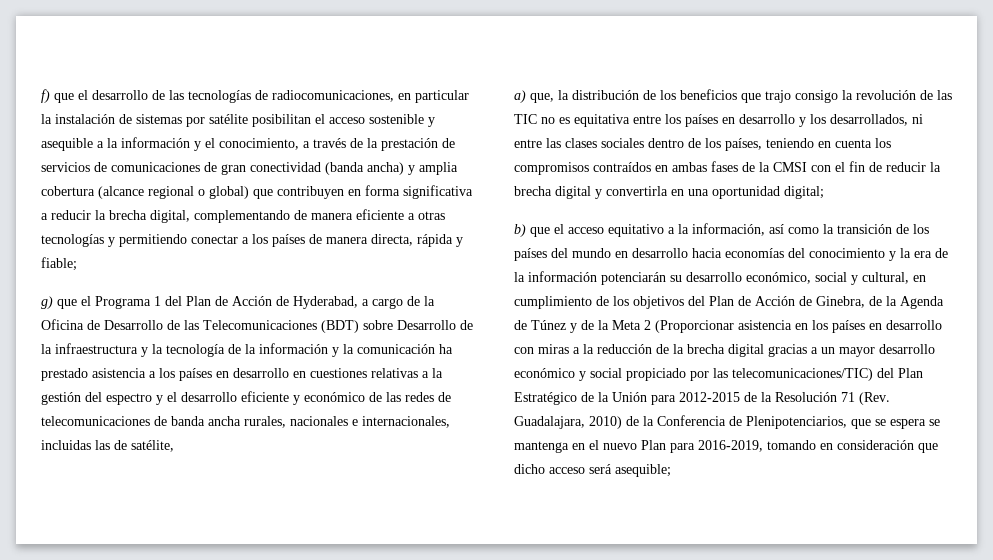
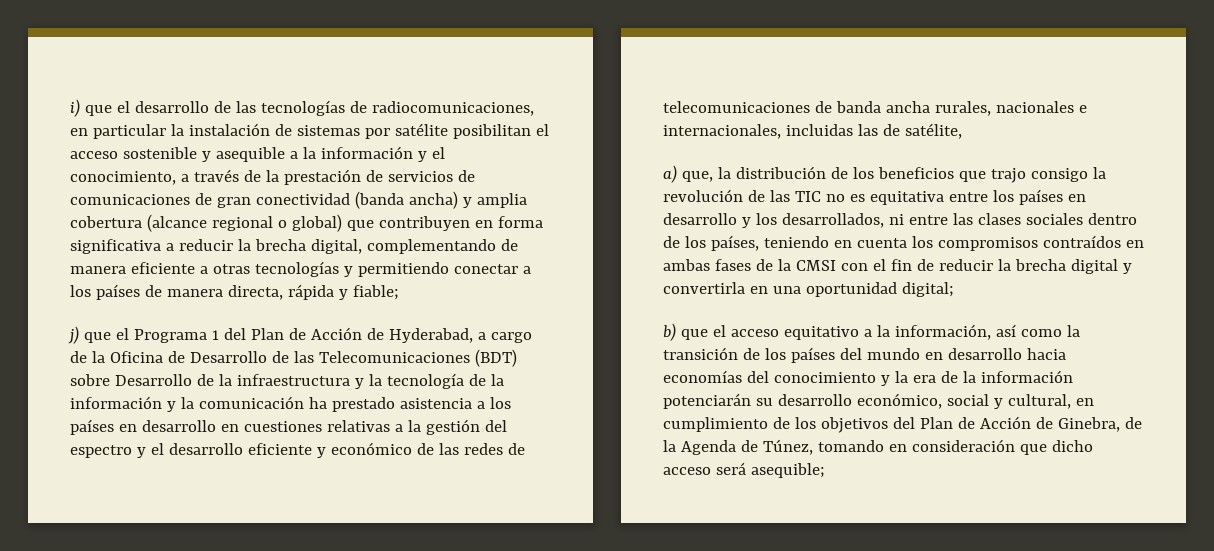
- f) que el desarrollo de las tecnologías de radiocomunicaciones, en particular la instalación de sistemas por satélite posibilitan el acceso sostenible y asequible a la información y el conocimiento, a través de la prestación de servicios de comunicaciones de gran conectividad (banda ancha) y amplia cobertura (alcance regional o global) que contribuyen en forma significativa a reducir la brecha digital, complementando de manera eficiente a otras tecnologías y permitiendo conectar a los países de manera directa, rápida y fiable;
+ i) que el desarrollo de las tecnologías de radiocomunicaciones, en particular la instalación de sistemas por satélite posibilitan el acceso sostenible y asequible a la información y el conocimiento, a través de la prestación de servicios de comunicaciones de gran conectividad (banda ancha) y amplia cobertura (alcance regional o global) que contribuyen en forma significativa a reducir la brecha digital, complementando de manera eficiente a otras tecnologías y permitiendo conectar a los países de manera directa, rápida y fiable;
- g) que el Programa 1 del Plan de Acción de Hyderabad, a cargo de la Oficina de Desarrollo de las Telecomunicaciones (BDT) sobre Desarrollo de la infraestructura y la tecnología de la información y la comunicación ha prestado asistencia a los países en desarrollo en cuestiones relativas a la gestión del espectro y el desarrollo eficiente y económico de las redes de telecomunicaciones de banda ancha rurales, nacionales e internacionales, incluidas las de satélite,
+ j) que el Programa 1 del Plan de Acción de Hyderabad, a cargo de la Oficina de Desarrollo de las Telecomunicaciones (BDT) sobre Desarrollo de la infraestructura y la tecnología de la información y la comunicación ha prestado asistencia a los países en desarrollo en cuestiones relativas a la gestión del espectro y el desarrollo eficiente y económico de las redes de telecomunicaciones de banda ancha rurales, nacionales e internacionales, incluidas las de satélite,
- b) que el acceso equitativo a la información, así como la transición de los países del mundo en desarrollo hacia economías del conocimiento y la era de la información potenciarán su desarrollo económico, social y cultural, en cumplimiento de los objetivos del Plan de Acción de Ginebra, de la Agenda de Túnez y de la Meta 2 (Proporcionar asistencia en los países en desarrollo con miras a la reducción de la brecha digital gracias a un mayor desarrollo económico y social propiciado por las telecomunicaciones/TIC) del Plan Estratégico de la Unión para 2012-2015 de la Resolución 71 (Rev. Guadalajara, 2010) de la Conferencia de Plenipotenciarios, que se espera se mantenga en el nuevo Plan para 2016-2019, tomando en consideración que dicho acceso será asequible;
+ b) que el acceso equitativo a la información, así como la transición de los países del mundo en desarrollo hacia economías del conocimiento y la era de la información potenciarán su desarrollo económico, social y cultural, en cumplimiento de los objetivos del Plan de Acción de Ginebra, de la Agenda de Túnez, tomando en consideración que dicho acceso será asequible;

